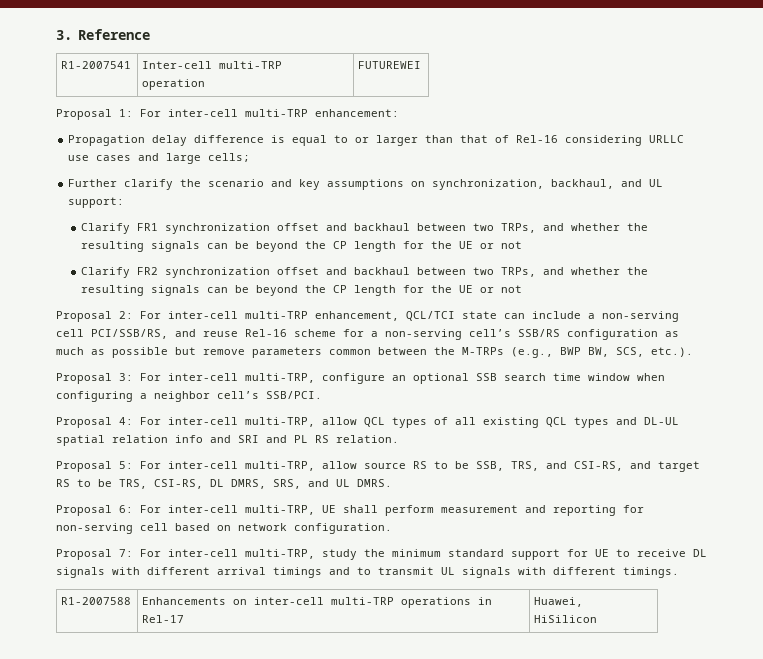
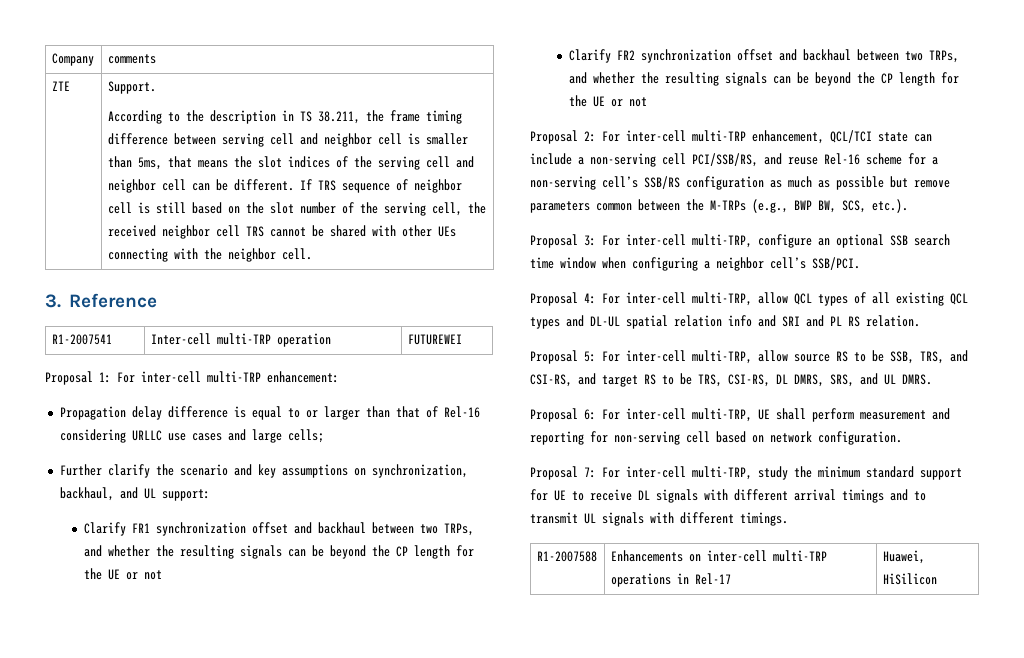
+ Company | comments
+ ZTE | Support.
+ According to the description in TS 38.211, the frame timing difference between serving cell and neighbor cell is smaller than 5ms, that means the slot indices of the serving cell and neighbor cell can be different. If TRS sequence of neighbor cell is still based on the slot number of the serving cell, the received neighbor cell TRS cannot be shared with other UEs connecting with the neighbor cell.

